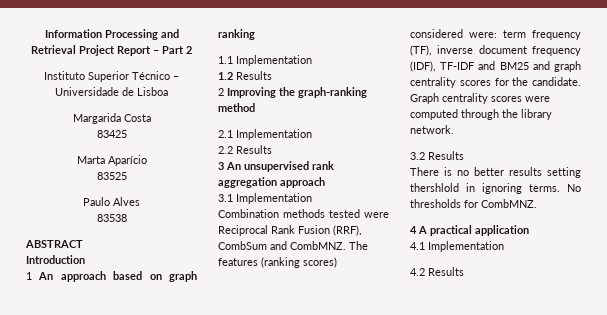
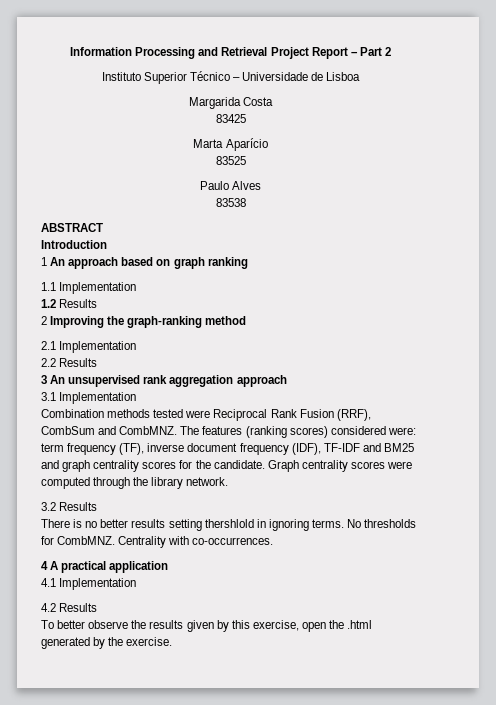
+ Centrality with co-occurrences.
+ To better observe the results given by this exercise, open the .html generated by the exercise.

